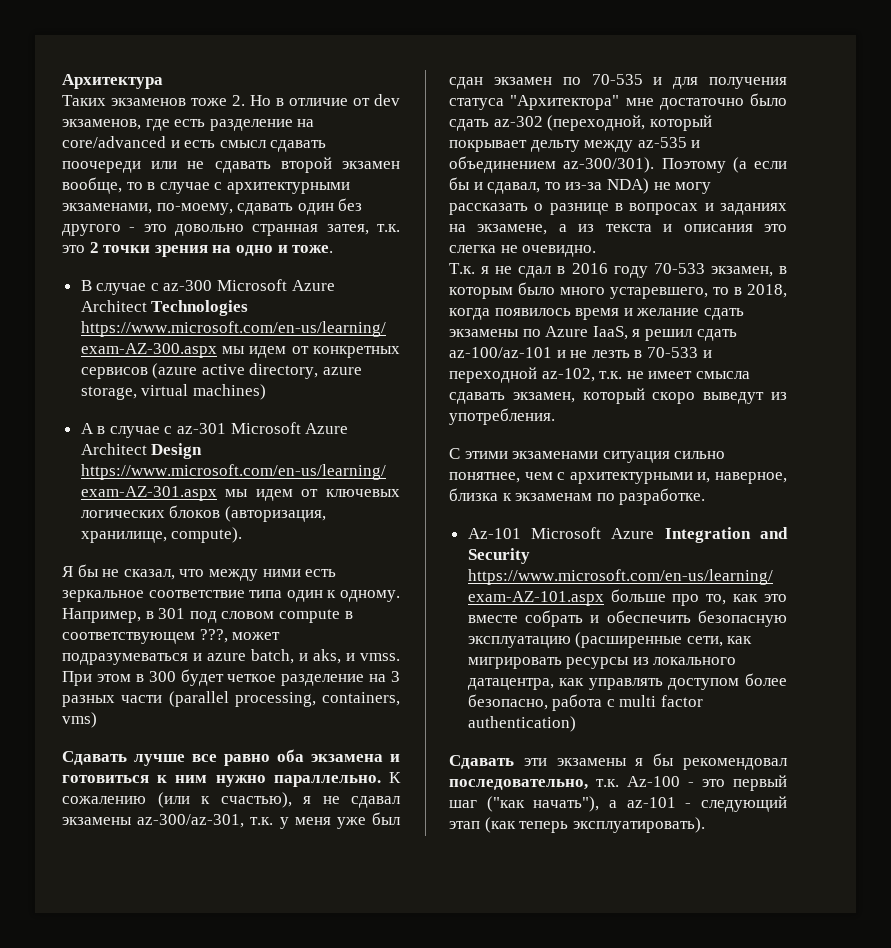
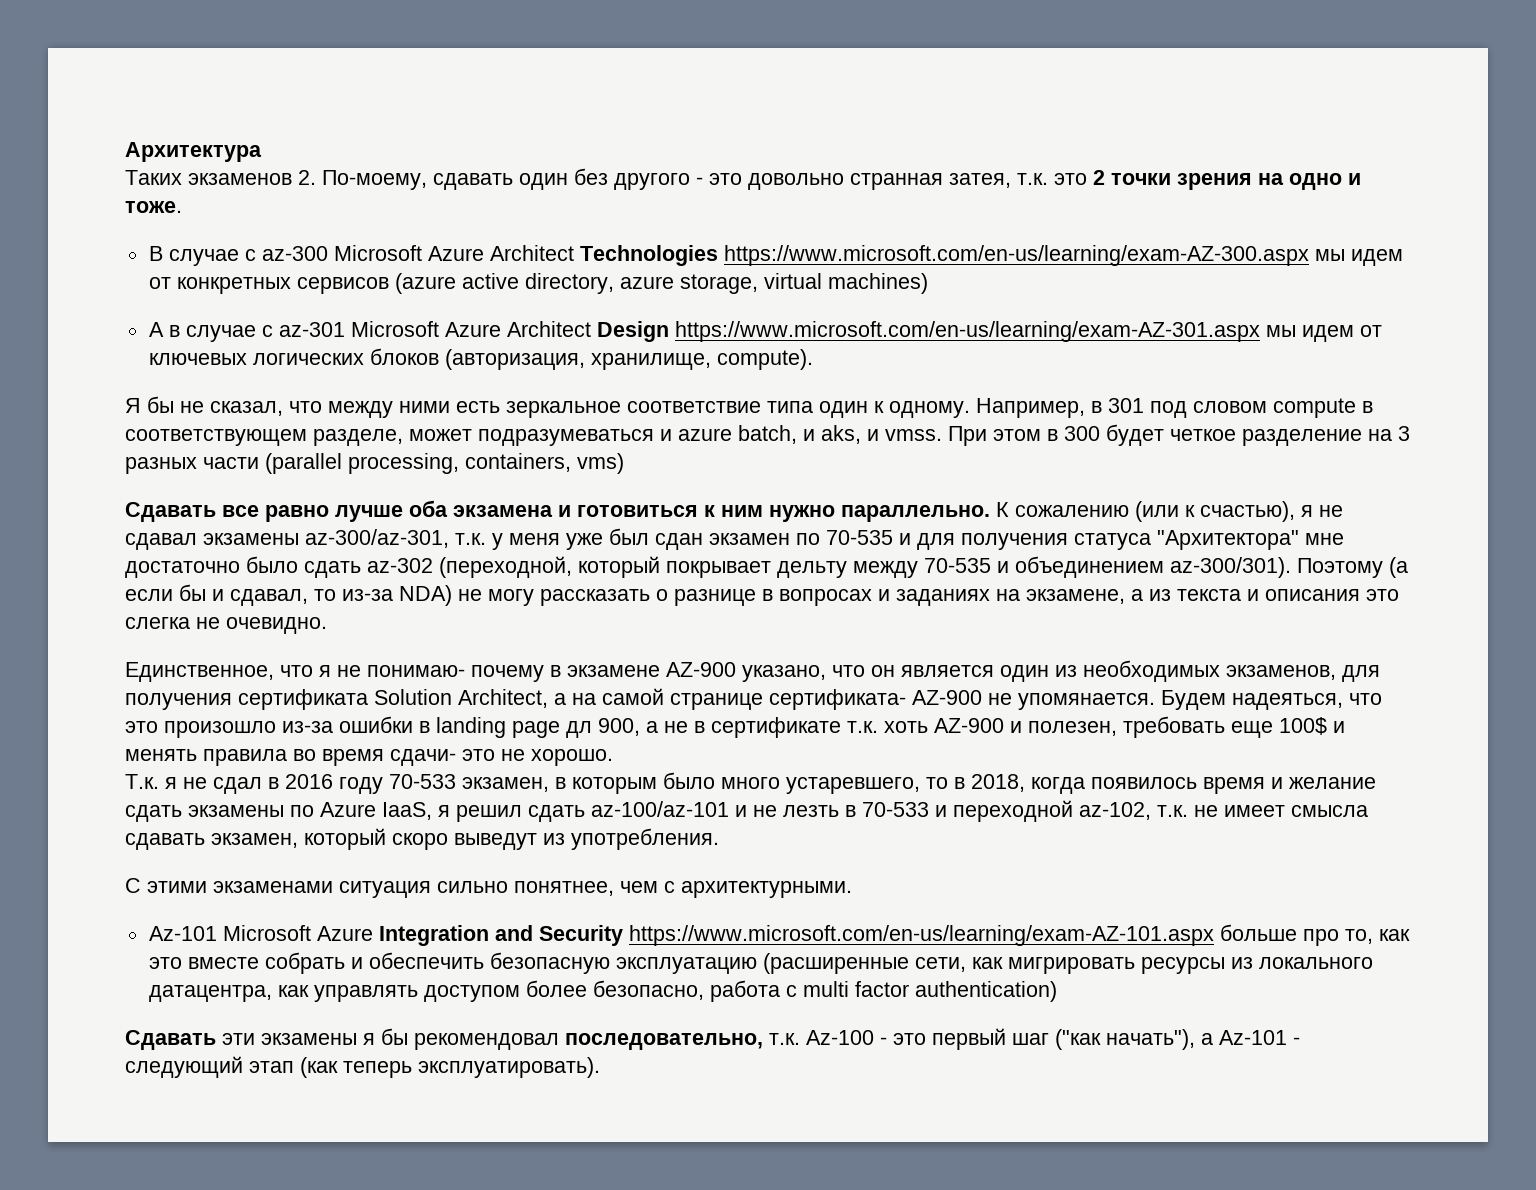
- Таких экзаменов тоже 2. Но в отличие от dev экзаменов, где есть разделение на core/advanced и есть смысл сдавать поочереди или не сдавать второй экзамен вообще, то в случае с архитектурными экзаменами, по-моему, сдавать один без другого - это довольно странная затея, т.к. это 2 точки зрения на одно и тоже.
+ Таких экзаменов 2. По-моему, сдавать один без другого - это довольно странная затея, т.к. это 2 точки зрения на одно и тоже.
- Например, в 301 под словом compute в соответствующем ???, может подразумеваться и azure batch, и aks, и vmss.
+ Например, в 301 под словом compute в соответствующем разделе, может подразумеваться и azure batch, и aks, и vmss.
- Сдавать лучше все равно оба экзамена и готовиться к ним нужно параллельно.
+ Сдавать все равно лучше оба экзамена и готовиться к ним нужно параллельно.
- К сожалению (или к счастью), я не сдавал экзамены az-300/az-301, т.к. у меня уже был сдан экзамен по 70-535 и для получения статуса "Архитектора" мне достаточно было сдать az-302 (переходной, который покрывает дельту между az-535 и объединением az-300/301).
+ К сожалению (или к счастью), я не сдавал экзамены az-300/az-301, т.к. у меня уже был сдан экзамен по 70-535 и для получения статуса "Архитектора" мне достаточно было сдать az-302 (переходной, который покрывает дельту между 70-535 и объединением az-300/301).
+ Единственное, что я не понимаю- почему в экзамене AZ-900 указано, что он является один из необходимых экзаменов, для получения сертификата Solution Architect, а на самой странице сертификата- AZ-900 не упомянается. Будем надеяться, что это произошло из-за ошибки в landing page дл 900, а не в сертификате т.к. хоть AZ-900 и полезен, требовать еще 100$ и менять правила во время сдачи- это не хорошо.
- С этими экзаменами ситуация сильно понятнее, чем с архитектурными и, наверное, близка к экзаменам по разработке.
+ С этими экзаменами ситуация сильно понятнее, чем с архитектурными.
- Сдавать эти экзамены я бы рекомендовал последовательно, т.к. Az-100 - это первый шаг ("как начать"), а az-101 - следующий этап (как теперь эксплуатировать).
+ Сдавать эти экзамены я бы рекомендовал последовательно, т.к. Az-100 - это первый шаг ("как начать"), а Az-101 - следующий этап (как теперь эксплуатировать).

